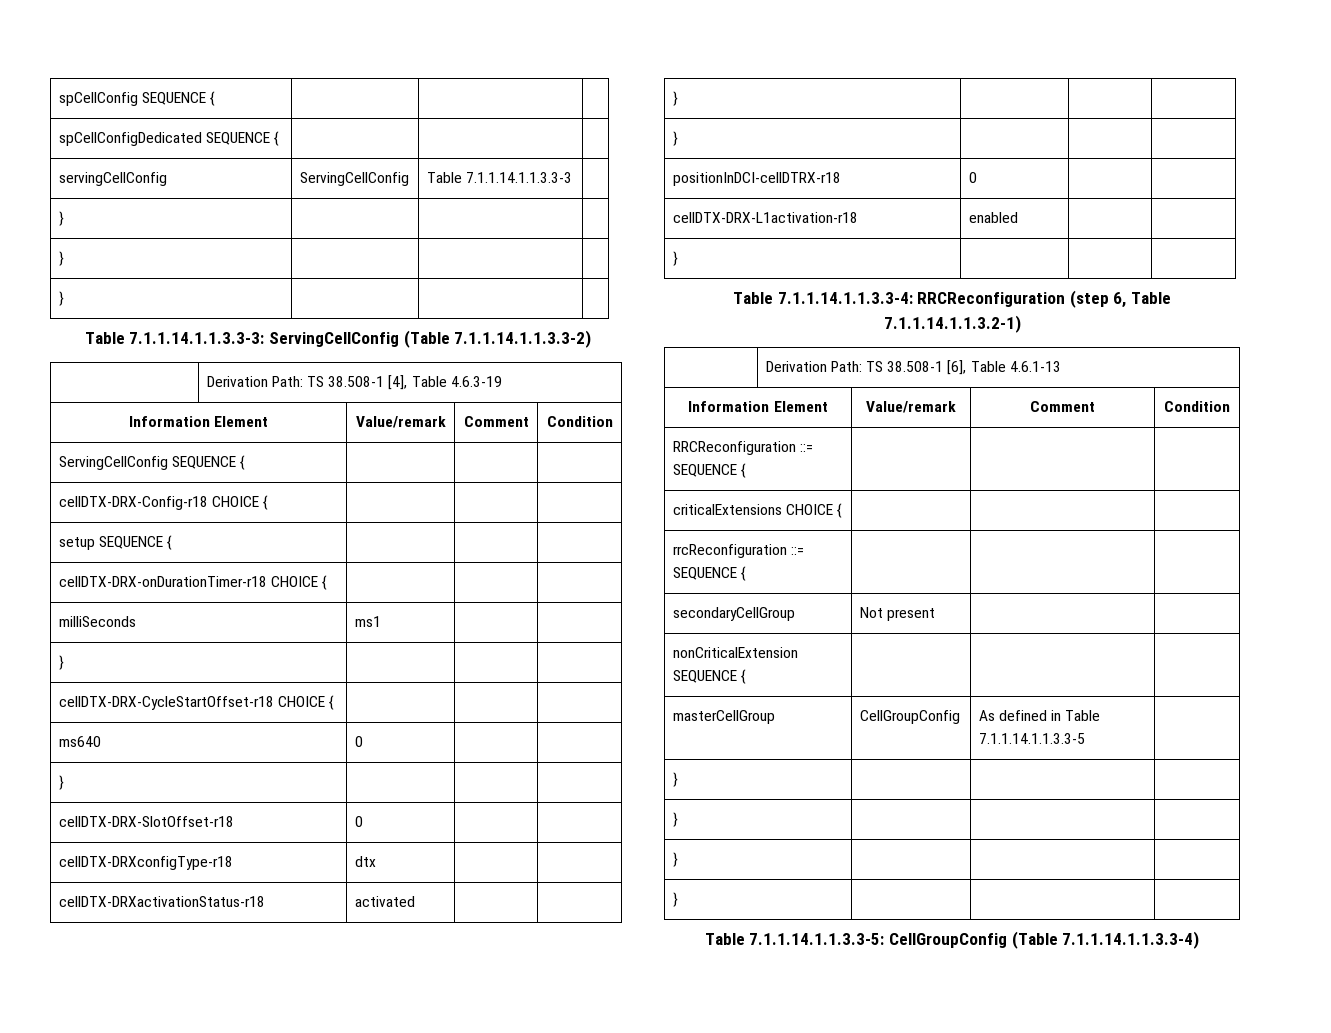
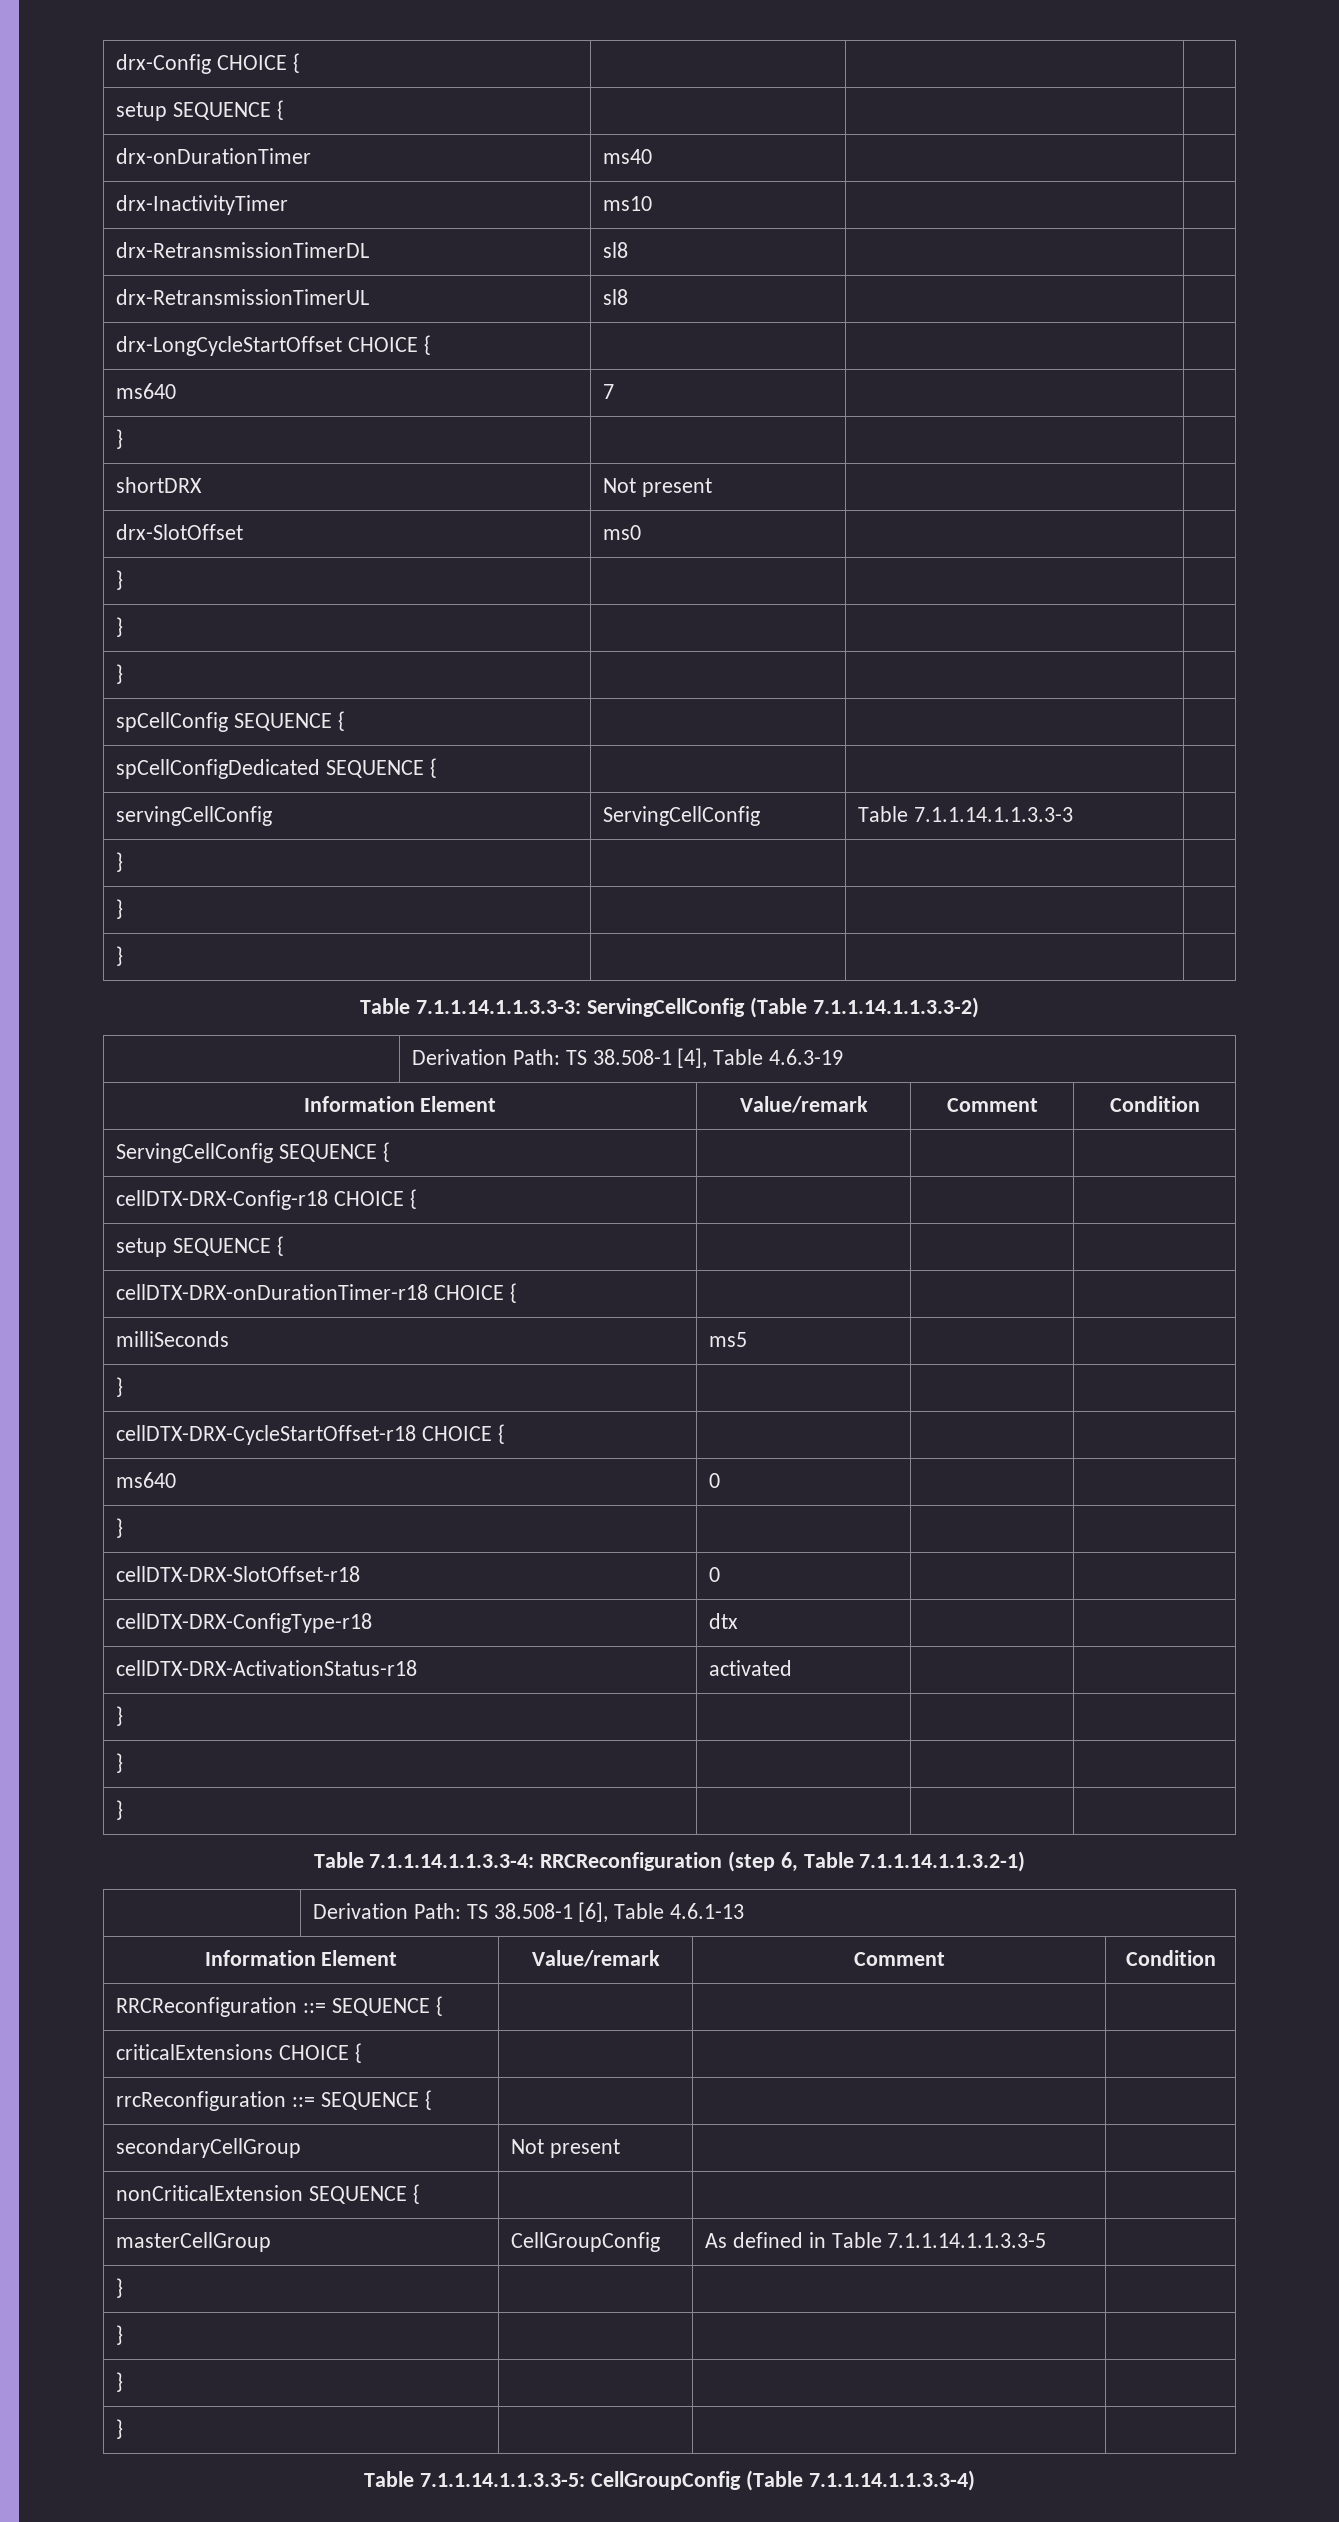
+ drx-Config CHOICE { | | |
+ setup SEQUENCE { | | |
+ drx-onDurationTimer | ms40 | |
+ drx-InactivityTimer | ms10 | |
+ drx-RetransmissionTimerDL | sl8 | |
+ drx-RetransmissionTimerUL | sl8 | |
+ drx-LongCycleStartOffset CHOICE { | | |
+ ms640 | 7 | |
+ } | | |
+ shortDRX | Not present | |
+ drx-SlotOffset | ms0 | |
+ } | | |
+ } | | |
+ } | | |
- milliSeconds | ms1 | |
+ milliSeconds | ms5 | |
- cellDTX-DRXconfigType-r18 | dtx | |
+ cellDTX-DRX-ConfigType-r18 | dtx | |
- cellDTX-DRXactivationStatus-r18 | activated | |
+ cellDTX-DRX-ActivationStatus-r18 | activated | |
- positionInDCI-cellDTRX-r18 | 0 | |
- cellDTX-DRX-L1activation-r18 | enabled | |

